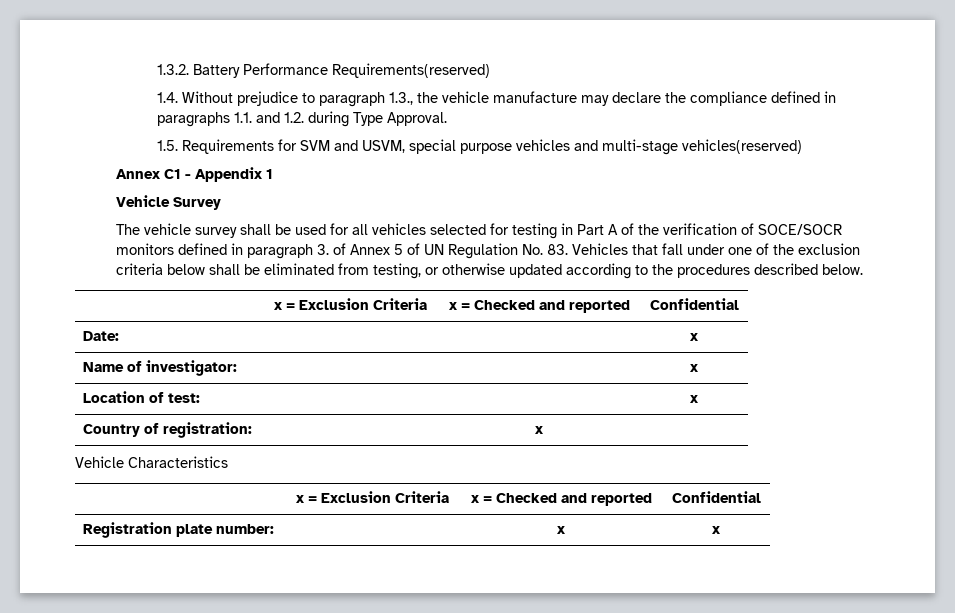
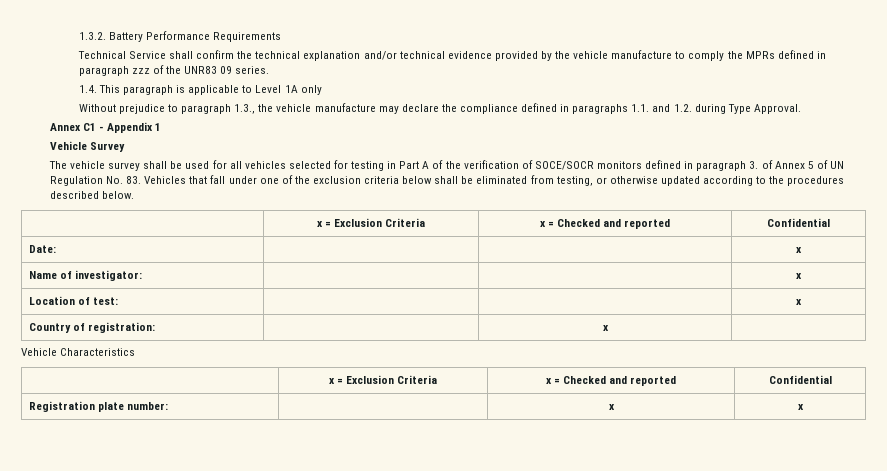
- 1.3.2. Battery Performance Requirements(reserved)
- 1.4. Without prejudice to paragraph 1.3., the vehicle manufacture may declare the compliance defined in paragraphs 1.1. and 1.2. during Type Approval.
+ 1.3.2. Battery Performance Requirements
+ Technical Service shall confirm the technical explanation and/or technical evidence provided by the vehicle manufacture to comply the MPRs defined in paragraph zzz of the UNR83 09 series.
+ 1.4. This paragraph is applicable to Level 1A only
+ Without prejudice to paragraph 1.3., the vehicle manufacture may declare the compliance defined in paragraphs 1.1. and 1.2. during Type Approval.
- 1.5. Requirements for SVM and USVM, special purpose vehicles and multi-stage vehicles(reserved)

